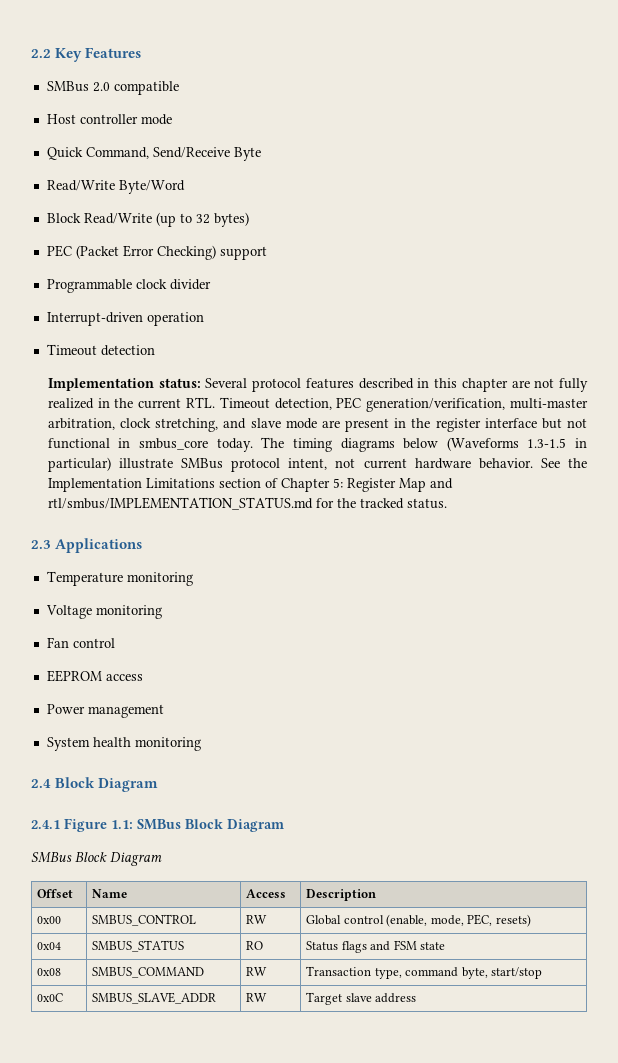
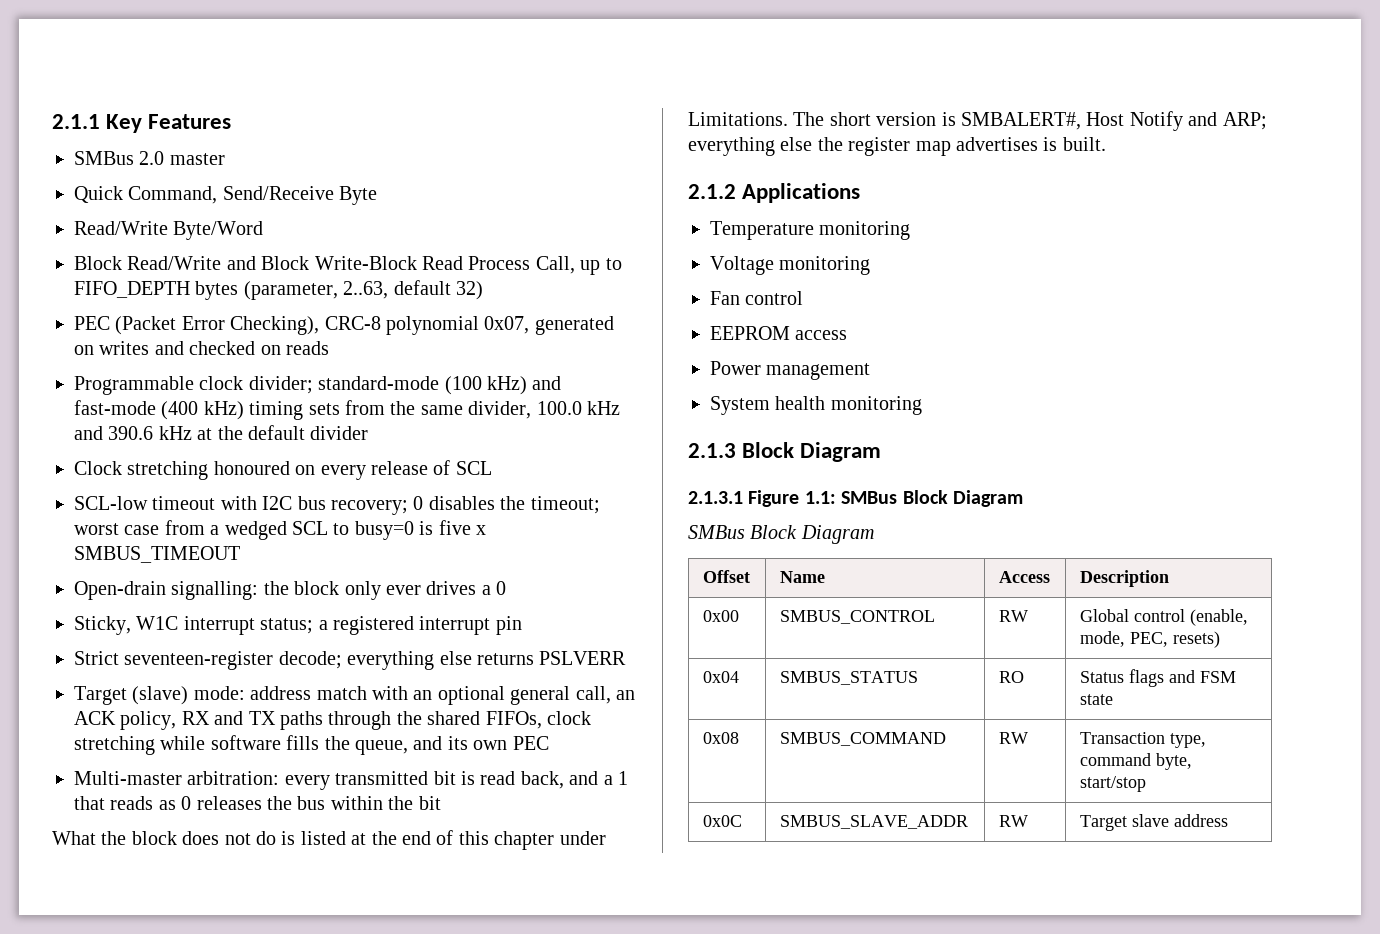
- 2.2 Key Features
+ 2.1.1 Key Features
- SMBus 2.0 compatible
- Host controller mode
+ SMBus 2.0 master
- Block Read/Write (up to 32 bytes)
- PEC (Packet Error Checking) support
- Programmable clock divider
- Interrupt-driven operation
- Timeout detection
- Implementation status: Several protocol features described in this chapter are not fully realized in the current RTL. Timeout detection, PEC generation/verification, multi-master arbitration, clock stretching, and slave mode are present in the register interface but not functional in smbus_core today. The timing diagrams below (Waveforms 1.3-1.5 in particular) illustrate SMBus protocol intent, not current hardware behavior. See the Implementation Limitations section of Chapter 5: Register Map and rtl/smbus/IMPLEMENTATION_STATUS.md for the tracked status.
- 2.3 Applications
+ Block Read/Write and Block Write-Block Read Process Call, up to FIFO_DEPTH bytes (parameter, 2..63, default 32)
+ PEC (Packet Error Checking), CRC-8 polynomial 0x07, generated on writes and checked on reads
+ Programmable clock divider; standard-mode (100 kHz) and fast-mode (400 kHz) timing sets from the same divider, 100.0 kHz and 390.6 kHz at the default divider
+ Clock stretching honoured on every release of SCL
+ SCL-low timeout with I2C bus recovery; 0 disables the timeout; worst case from a wedged SCL to busy=0 is five x SMBUS_TIMEOUT
+ Open-drain signalling: the block only ever drives a 0
+ Sticky, W1C interrupt status; a registered interrupt pin
+ Strict seventeen-register decode; everything else returns PSLVERR
+ Target (slave) mode: address match with an optional general call, an ACK policy, RX and TX paths through the shared FIFOs, clock stretching while software fills the queue, and its own PEC
+ Multi-master arbitration: every transmitted bit is read back, and a 1 that reads as 0 releases the bus within the bit
+ What the block does not do is listed at the end of this chapter under Limitations. The short version is SMBALERT#, Host Notify and ARP; everything else the register map advertises is built.
+ 2.1.2 Applications
- 2.4 Block Diagram
- 2.4.1 Figure 1.1: SMBus Block Diagram
+ 2.1.3 Block Diagram
+ 2.1.3.1 Figure 1.1: SMBus Block Diagram

